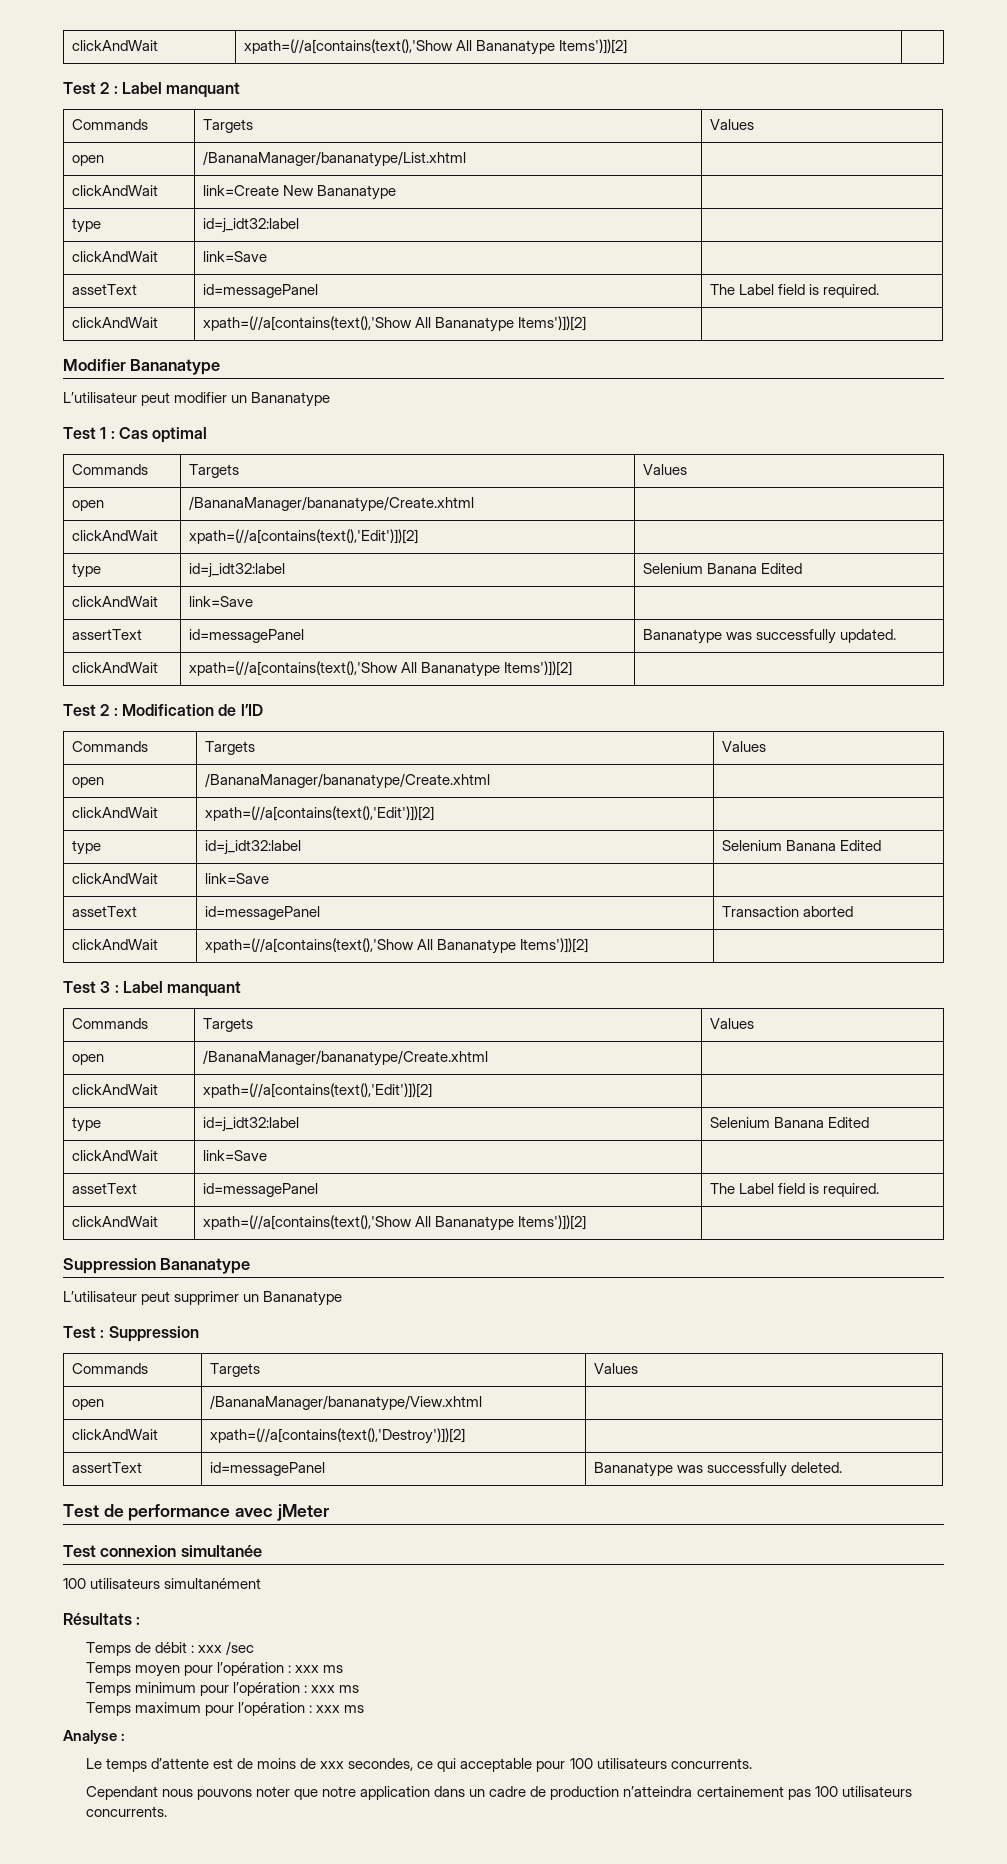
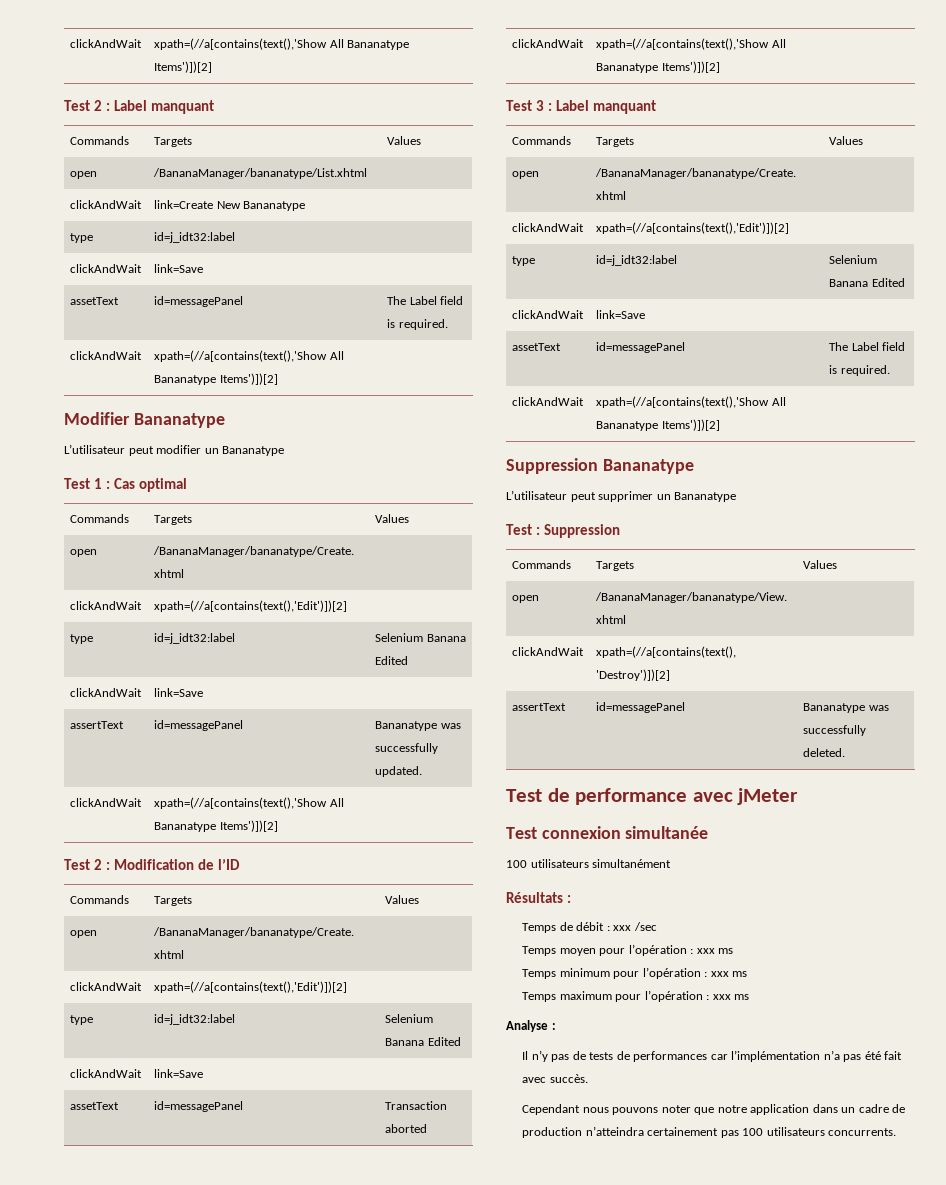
- Le temps d’attente est de moins de xxx secondes, ce qui acceptable pour 100 utilisateurs concurrents.
+ Il n’y pas de tests de performances car l’implémentation n’a pas été fait avec succès.

